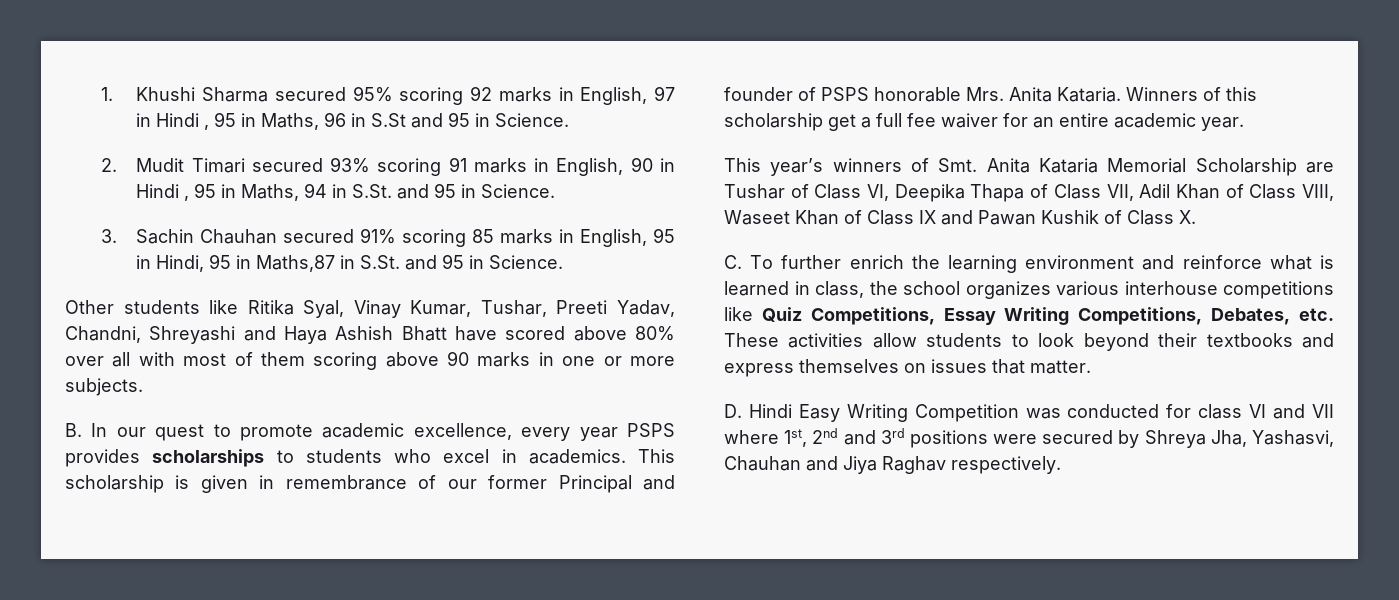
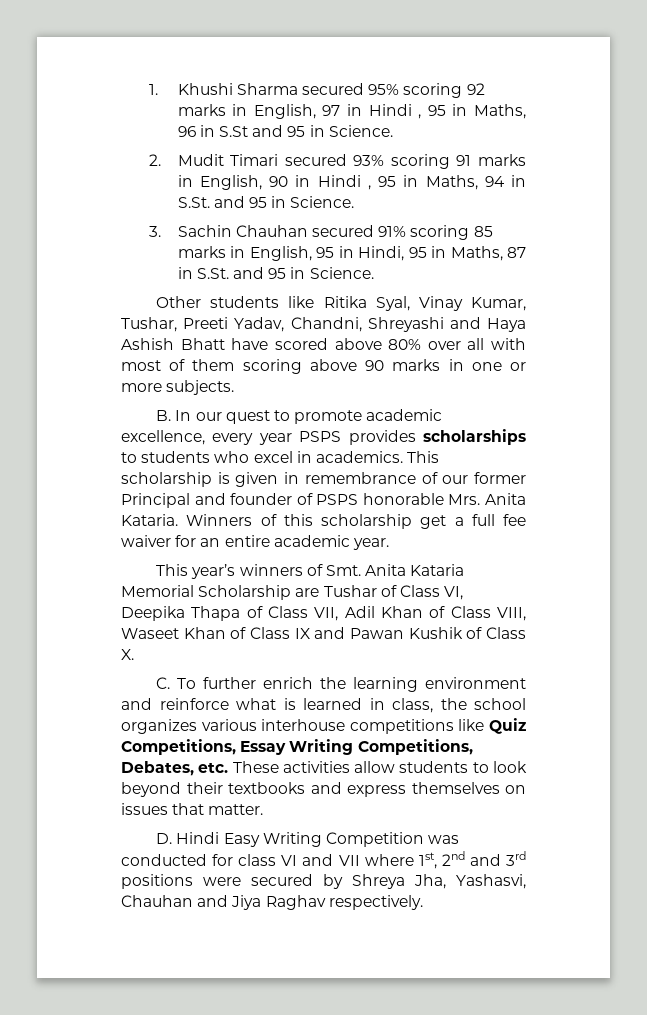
- 3. Sachin Chauhan secured 91% scoring 85 marks in English, 95 in Hindi, 95 in Maths,87 in S.St. and 95 in Science.
+ 3. Sachin Chauhan secured 91% scoring 85 marks in English, 95 in Hindi, 95 in Maths, 87 in S.St. and 95 in Science.

